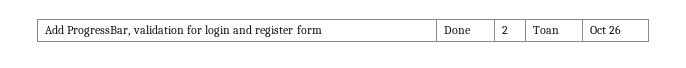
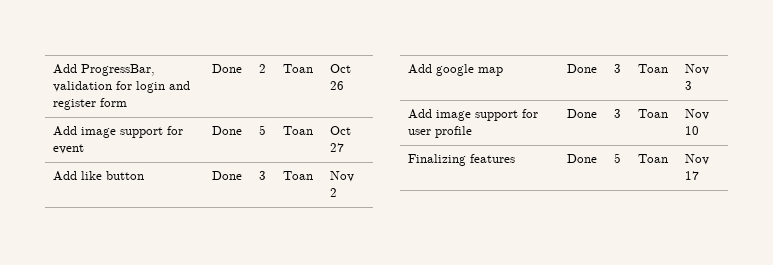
+ Add image support for event | Done | 5 | Toan | Oct 27
+ Add like button | Done | 3 | Toan | Nov 2
+ Add google map | Done | 3 | Toan | Nov 3
+ Add image support for user profile | Done | 3 | Toan | Nov 10
+ Finalizing features | Done | 5 | Toan | Nov 17

